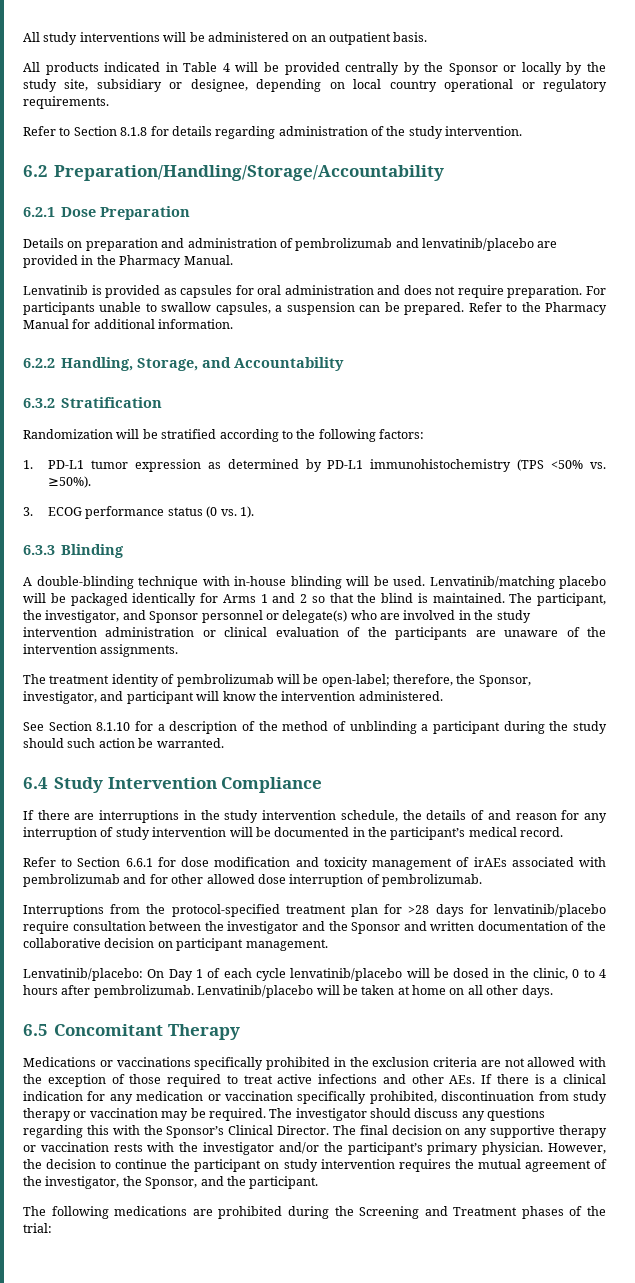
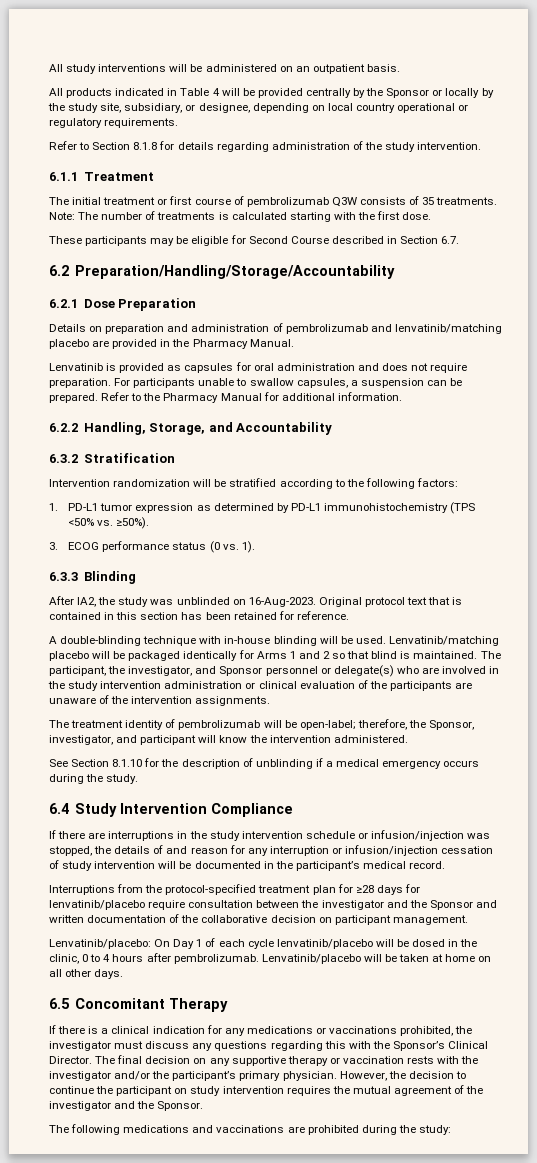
- All products indicated in Table 4 will be provided centrally by the Sponsor or locally by the study site, subsidiary or designee, depending on local country operational or regulatory requirements.
+ All products indicated in Table 4 will be provided centrally by the Sponsor or locally by the study site, subsidiary, or designee, depending on local country operational or regulatory requirements.
+ 6.1.1 Treatment
+ The initial treatment or first course of pembrolizumab Q3W consists of 35 treatments. Note: The number of treatments is calculated starting with the first dose.
+ These participants may be eligible for Second Course described in Section 6.7.
- Details on preparation and administration of pembrolizumab and lenvatinib/placebo are provided in the Pharmacy Manual.
+ Details on preparation and administration of pembrolizumab and lenvatinib/matching placebo are provided in the Pharmacy Manual.
- Randomization will be stratified according to the following factors:
+ Intervention randomization will be stratified according to the following factors:
+ After IA2, the study was unblinded on 16-Aug-2023. Original protocol text that is contained in this section has been retained for reference.
- Lenvatinib/matching placebo will be packaged identically for Arms 1 and 2 so that the blind is maintained.
+ Lenvatinib/matching placebo will be packaged identically for Arms 1 and 2 so that blind is maintained.
- See Section 8.1.10 for a description of the method of unblinding a participant during the study should such action be warranted.
+ See Section 8.1.10 for the description of unblinding if a medical emergency occurs during the study.
- If there are interruptions in the study intervention schedule, the details of and reason for any interruption of study intervention will be documented in the participant’s medical record.
+ If there are interruptions in the study intervention schedule or infusion/injection was stopped, the details of and reason for any interruption or infusion/injection cessation of study intervention will be documented in the participant’s medical record.
- Refer to Section 6.6.1 for dose modification and toxicity management of irAEs associated with pembrolizumab and for other allowed dose interruption of pembrolizumab.
- Interruptions from the protocol-specified treatment plan for >28 days for lenvatinib/placebo require consultation between the investigator and the Sponsor and written documentation of the collaborative decision on participant management.
+ Interruptions from the protocol-specified treatment plan for ≥28 days for lenvatinib/placebo require consultation between the investigator and the Sponsor and written documentation of the collaborative decision on participant management.
- Medications or vaccinations specifically prohibited in the exclusion criteria are not allowed with the exception of those required to treat active infections and other AEs. If there is a clinical indication for any medication or vaccination specifically prohibited, discontinuation from study therapy or vaccination may be required. The investigator should discuss any questions regarding this with the Sponsor’s Clinical Director.
+ If there is a clinical indication for any medications or vaccinations prohibited, the investigator must discuss any questions regarding this with the Sponsor’s Clinical Director.
- However, the decision to continue the participant on study intervention requires the mutual agreement of the investigator, the Sponsor, and the participant.
+ However, the decision to continue the participant on study intervention requires the mutual agreement of the investigator and the Sponsor.
- The following medications are prohibited during the Screening and Treatment phases of the trial:
+ The following medications and vaccinations are prohibited during the study:

